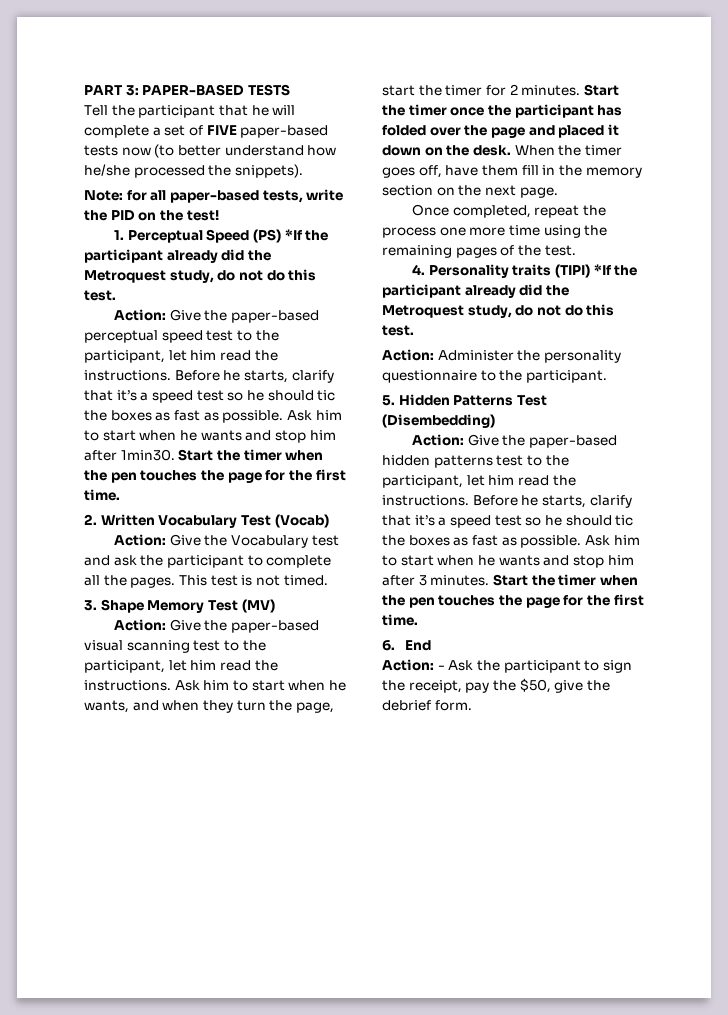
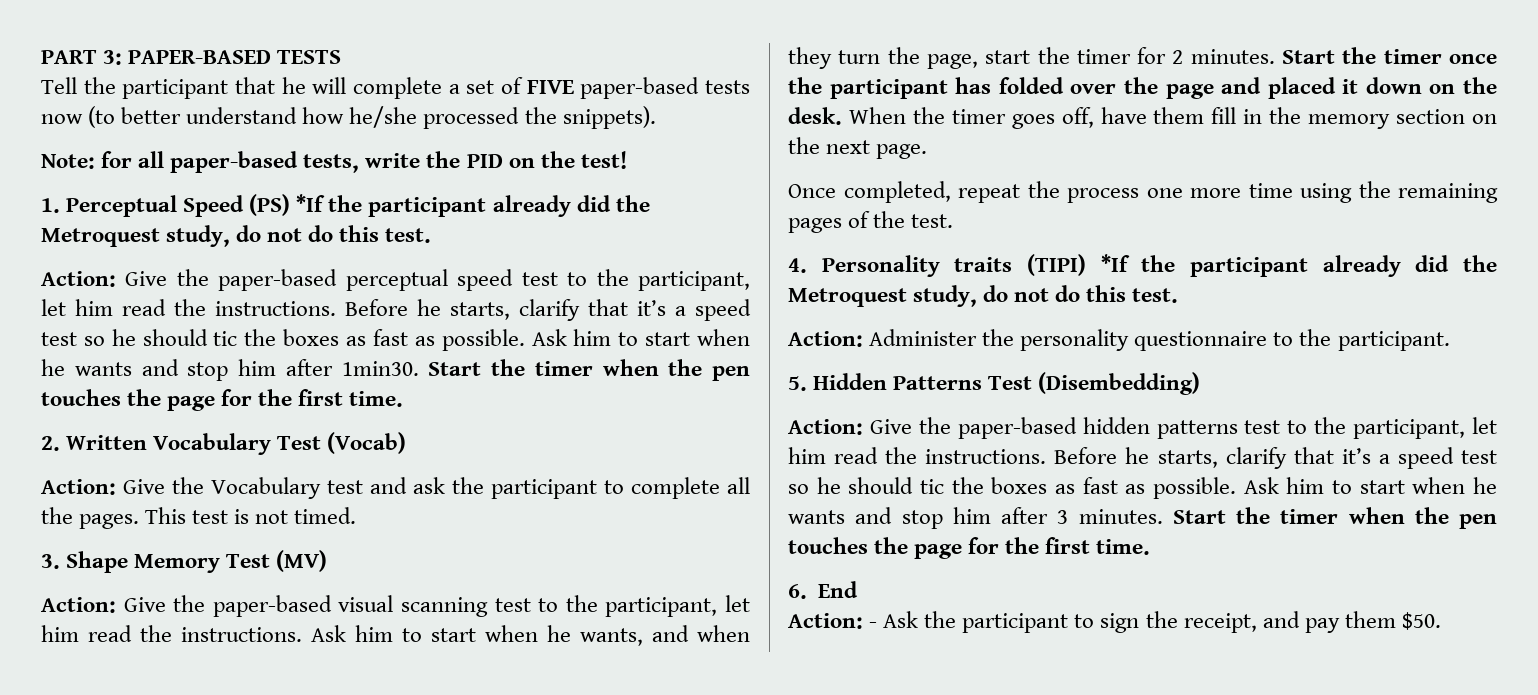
- Action: - Ask the participant to sign the receipt, pay the $50, give the debrief form.
+ Action: - Ask the participant to sign the receipt, and pay them $50.

